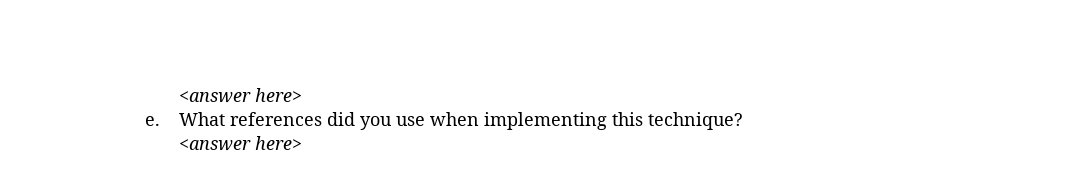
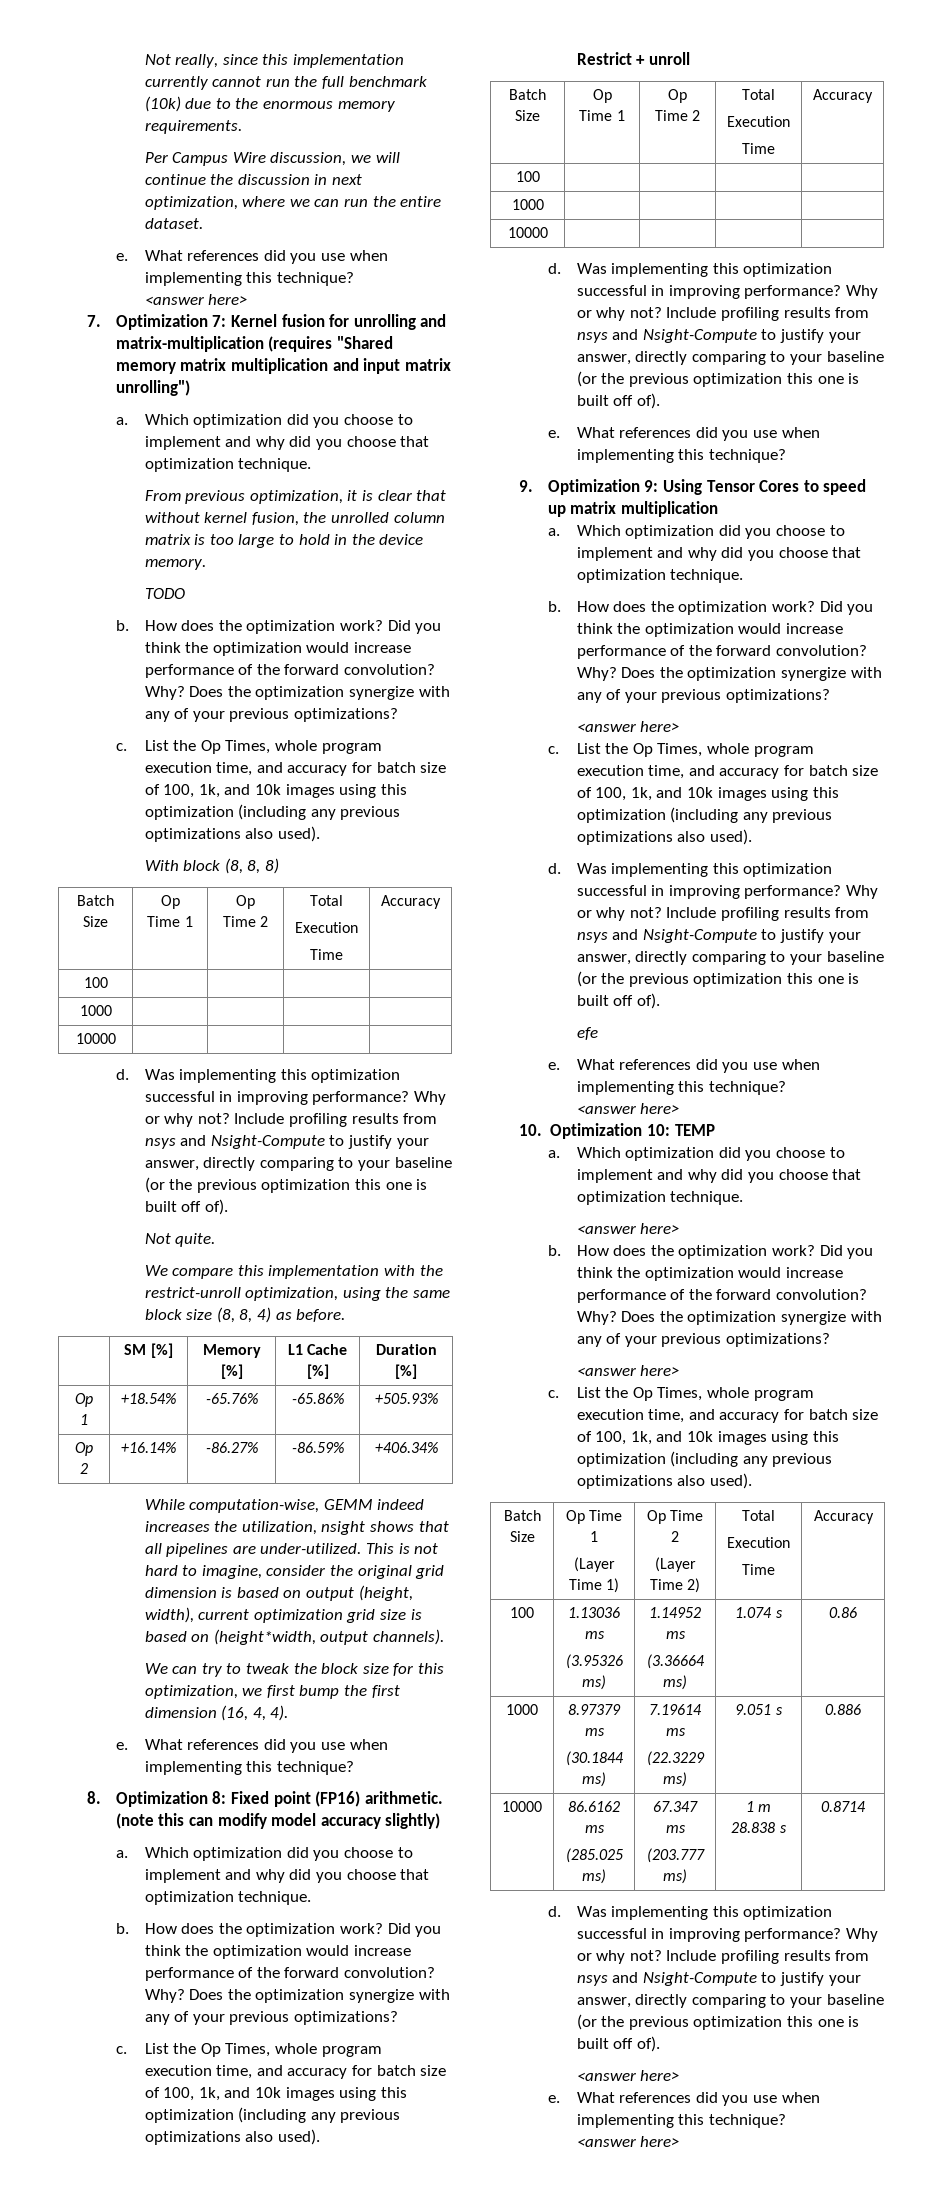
+ Not really, since this implementation currently cannot run the full benchmark (10k) due to the enormous memory requirements.
+ Per Campus Wire discussion, we will continue the discussion in next optimization, where we can run the entire dataset.
+ e. What references did you use when implementing this technique?
+ <answer here>
+ 7. Optimization 7: Kernel fusion for unrolling and matrix-multiplication (requires "Shared memory matrix multiplication and input matrix unrolling")
+ a. Which optimization did you choose to implement and why did you choose that optimization technique.
+ From previous optimization, it is clear that without kernel fusion, the unrolled column matrix is too large to hold in the device memory.
+ TODO
+ b. How does the optimization work? Did you think the optimization would increase performance of the forward convolution? Why? Does the optimization synergize with any of your previous optimizations?
+ c. List the Op Times, whole program execution time, and accuracy for batch size of 100, 1k, and 10k images using this optimization (including any previous optimizations also used).
+ With block (8, 8, 8)
+ Batch Size | Op Time 1 | Op Time 2 | Total
+ Execution
+ Time | Accuracy
+ 100 | | | |
+ 1000 | | | |
+ 10000 | | | |
+ d. Was implementing this optimization successful in improving performance? Why or why not? Include profiling results from nsys and Nsight-Compute to justify your answer, directly comparing to your baseline (or the previous optimization this one is built off of).
+ Not quite.
+ We compare this implementation with the restrict-unroll optimization, using the same block size (8, 8, 4) as before.
+ | SM [%] | Memory [%] | L1 Cache [%] | Duration [%]
+ Op 1 | +18.54% | -65.76% | -65.86% | +505.93%
+ Op 2 | +16.14% | -86.27% | -86.59% | +406.34%
+ While computation-wise, GEMM indeed increases the utilization, nsight shows that all pipelines are under-utilized. This is not hard to imagine, consider the original grid dimension is based on output (height, width), current optimization grid size is based on (height*width, output channels).
+ We can try to tweak the block size for this optimization, we first bump the first dimension (16, 4, 4).
+ e. What references did you use when implementing this technique?
+ 8. Optimization 8: Fixed point (FP16) arithmetic. (note this can modify model accuracy slightly)
+ a. Which optimization did you choose to implement and why did you choose that optimization technique.
+ b. How does the optimization work? Did you think the optimization would increase performance of the forward convolution? Why? Does the optimization synergize with any of your previous optimizations?
+ c. List the Op Times, whole program execution time, and accuracy for batch size of 100, 1k, and 10k images using this optimization (including any previous optimizations also used).
+ Restrict + unroll
+ Batch Size | Op Time 1 | Op Time 2 | Total
+ Execution
+ Time | Accuracy
+ 100 | | | |
+ 1000 | | | |
+ 10000 | | | |
+ d. Was implementing this optimization successful in improving performance? Why or why not? Include profiling results from nsys and Nsight-Compute to justify your answer, directly comparing to your baseline (or the previous optimization this one is built off of).
+ e. What references did you use when implementing this technique?
+ 9. Optimization 9: Using Tensor Cores to speed up matrix multiplication
+ a. Which optimization did you choose to implement and why did you choose that optimization technique.
+ b. How does the optimization work? Did you think the optimization would increase performance of the forward convolution? Why? Does the optimization synergize with any of your previous optimizations?
+ <answer here>
+ c. List the Op Times, whole program execution time, and accuracy for batch size of 100, 1k, and 10k images using this optimization (including any previous optimizations also used).
+ d. Was implementing this optimization successful in improving performance? Why or why not? Include profiling results from nsys and Nsight-Compute to justify your answer, directly comparing to your baseline (or the previous optimization this one is built off of).
+ efe
+ e. What references did you use when implementing this technique?
+ <answer here>
+ 10. Optimization 10: TEMP
+ a. Which optimization did you choose to implement and why did you choose that optimization technique.
+ <answer here>
+ b. How does the optimization work? Did you think the optimization would increase performance of the forward convolution? Why? Does the optimization synergize with any of your previous optimizations?
+ <answer here>
+ c. List the Op Times, whole program execution time, and accuracy for batch size of 100, 1k, and 10k images using this optimization (including any previous optimizations also used).
+ Batch Size | Op Time 1
+ (Layer Time 1) | Op Time 2
+ (Layer Time 2) | Total
+ Execution
+ Time | Accuracy
+ 100 | 1.13036 ms
+ (3.95326 ms) | 1.14952 ms
+ (3.36664 ms) | 1.074 s | 0.86
+ 1000 | 8.97379 ms
+ (30.1844 ms) | 7.19614 ms
+ (22.3229 ms) | 9.051 s | 0.886
+ 10000 | 86.6162 ms
+ (285.025 ms) | 67.347 ms
+ (203.777 ms) | 1 m 28.838 s | 0.8714
+ d. Was implementing this optimization successful in improving performance? Why or why not? Include profiling results from nsys and Nsight-Compute to justify your answer, directly comparing to your baseline (or the previous optimization this one is built off of).

